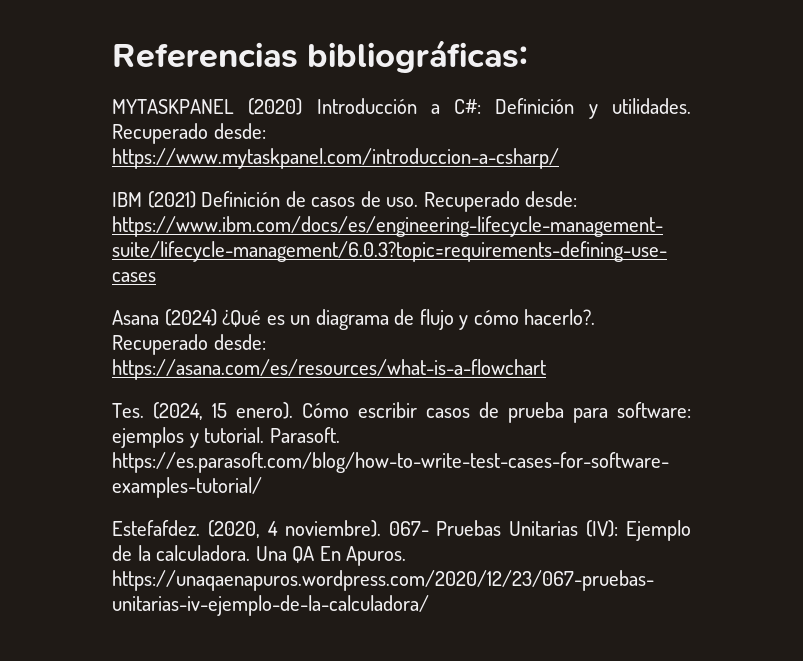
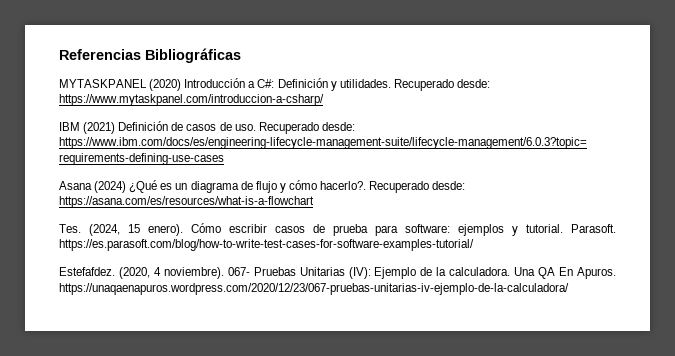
- Referencias bibliográficas:
+ Referencias Bibliográficas

